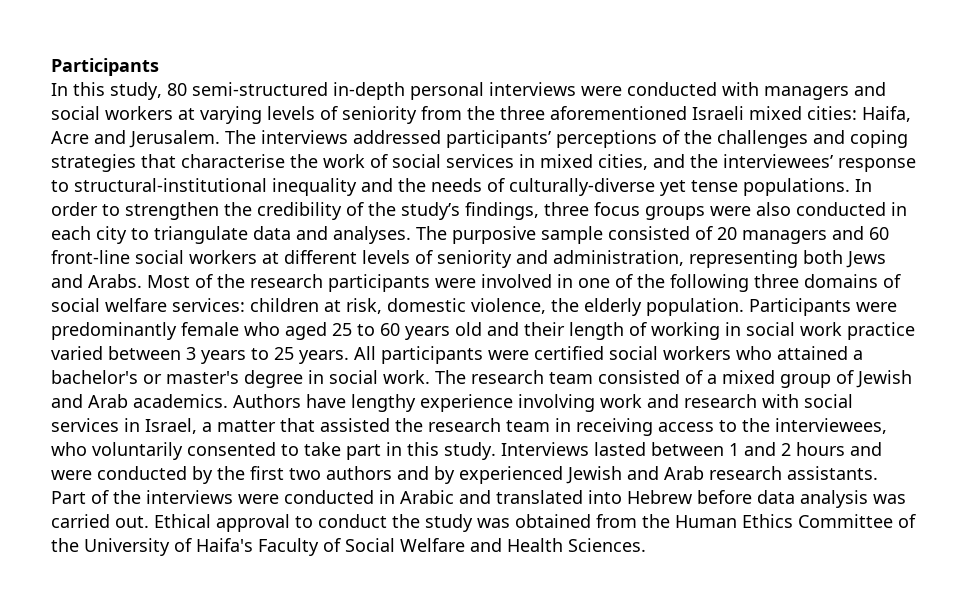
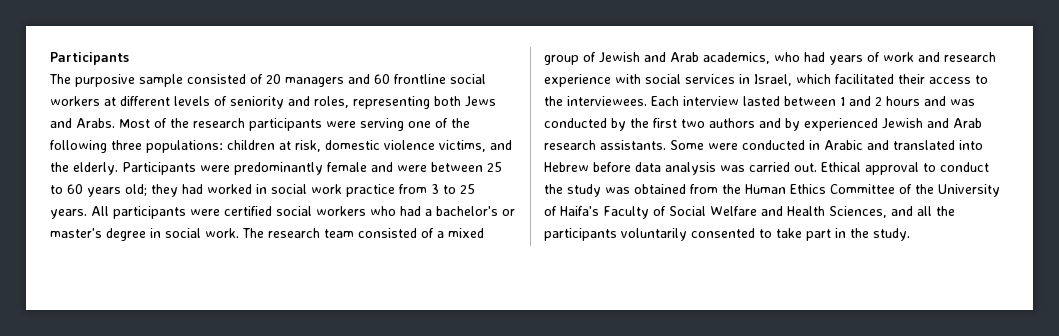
- In this study, 80 semi-structured in-depth personal interviews were conducted with managers and social workers at varying levels of seniority from the three aforementioned Israeli mixed cities: Haifa, Acre and Jerusalem. The interviews addressed participants’ perceptions of the challenges and coping strategies that characterise the work of social services in mixed cities, and the interviewees’ response to structural-institutional inequality and the needs of culturally-diverse yet tense populations. In order to strengthen the credibility of the study’s findings, three focus groups were also conducted in each city to triangulate data and analyses. The purposive sample consisted of 20 managers and 60 front-line social workers at different levels of seniority and administration, representing both Jews and Arabs.
+ The purposive sample consisted of 20 managers and 60 frontline social workers at different levels of seniority and roles, representing both Jews and Arabs.
- Most of the research participants were involved in one of the following three domains of social welfare services: children at risk, domestic violence, the elderly population.
+ Most of the research participants were serving one of the following three populations: children at risk, domestic violence victims, and the elderly.
- Participants were predominantly female who aged 25 to 60 years old and their length of working in social work practice varied between 3 years to 25 years.
+ Participants were predominantly female and were between 25 to 60 years old; they had worked in social work practice from 3 to 25 years.
- All participants were certified social workers who attained a bachelor's or master's degree in social work.
+ All participants were certified social workers who had a bachelor's or master's degree in social work.
- The research team consisted of a mixed group of Jewish and Arab academics. Authors have lengthy experience involving work and research with social services in Israel, a matter that assisted the research team in receiving access to the interviewees, who voluntarily consented to take part in this study. Interviews lasted between 1 and 2 hours and were conducted by the first two authors and by experienced Jewish and Arab research assistants.
+ The research team consisted of a mixed group of Jewish and Arab academics, who had years of work and research experience with social services in Israel, which facilitated their access to the interviewees. Each interview lasted between 1 and 2 hours and was conducted by the first two authors and by experienced Jewish and Arab research assistants.
- Part of the interviews were conducted in Arabic and translated into Hebrew before data analysis was carried out.
+ Some were conducted in Arabic and translated into Hebrew before data analysis was carried out.
- Ethical approval to conduct the study was obtained from the Human Ethics Committee of the University of Haifa's Faculty of Social Welfare and Health Sciences.
+ Ethical approval to conduct the study was obtained from the Human Ethics Committee of the University of Haifa's Faculty of Social Welfare and Health Sciences, and all the participants voluntarily consented to take part in the study.

